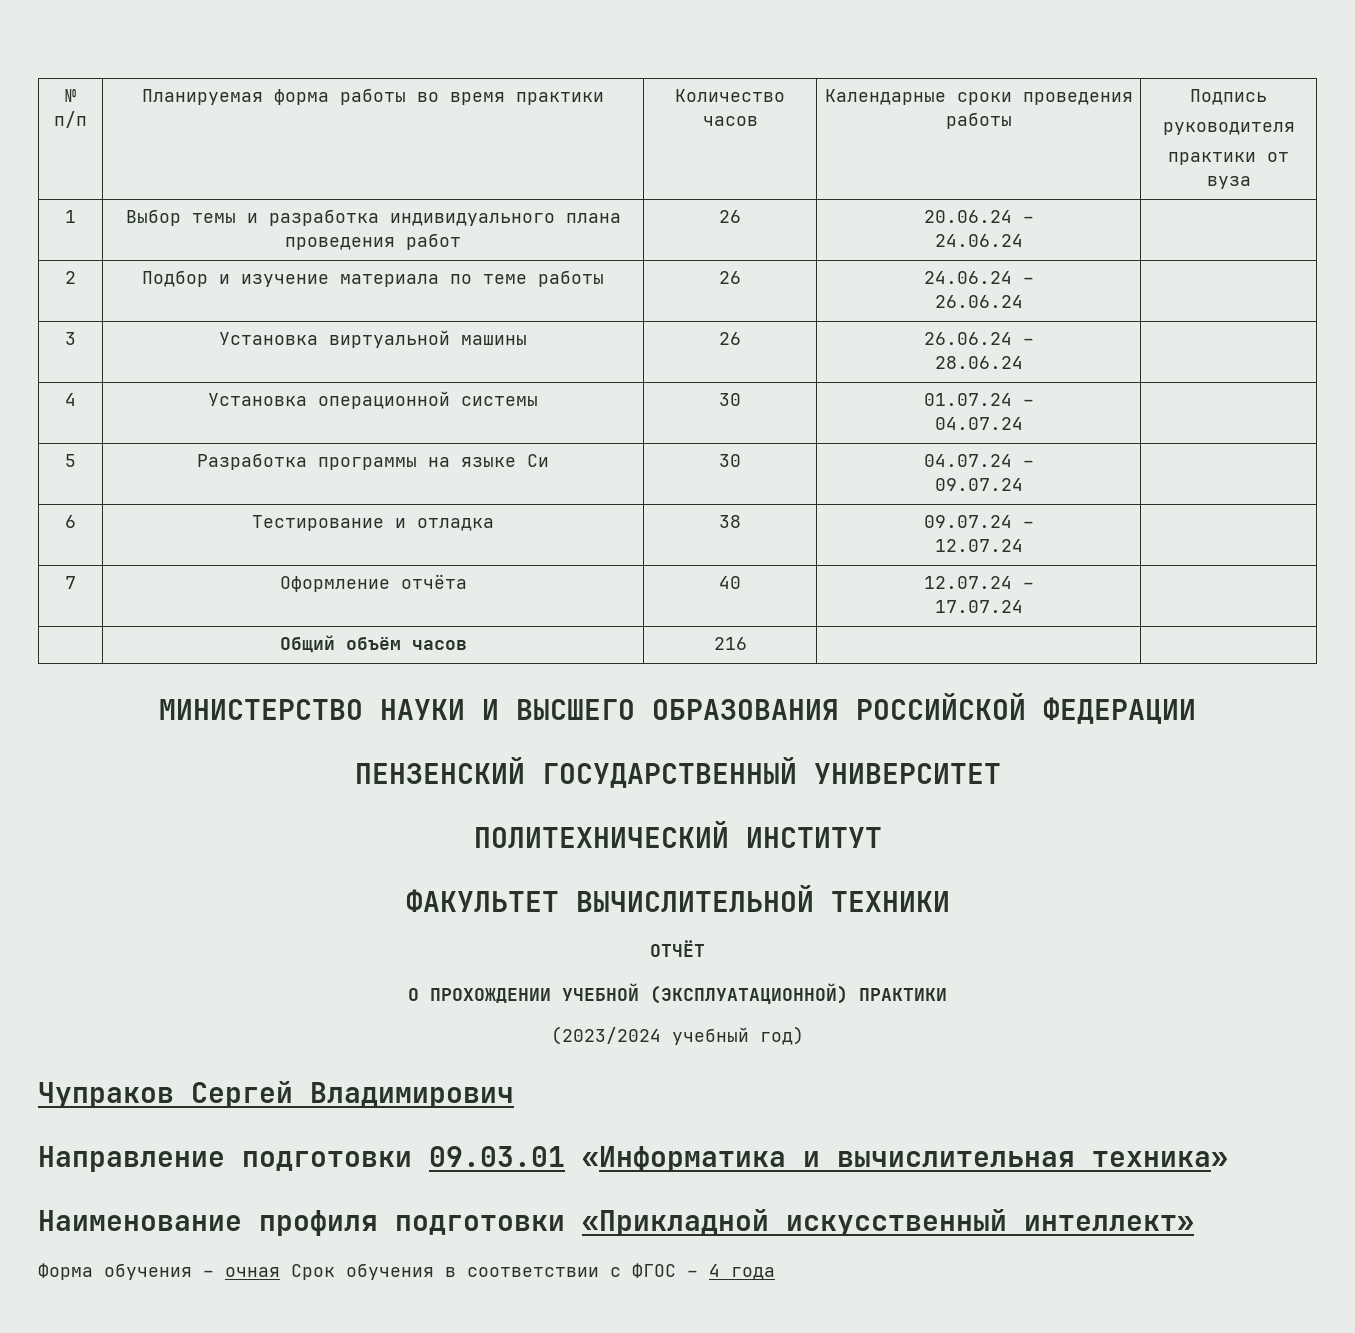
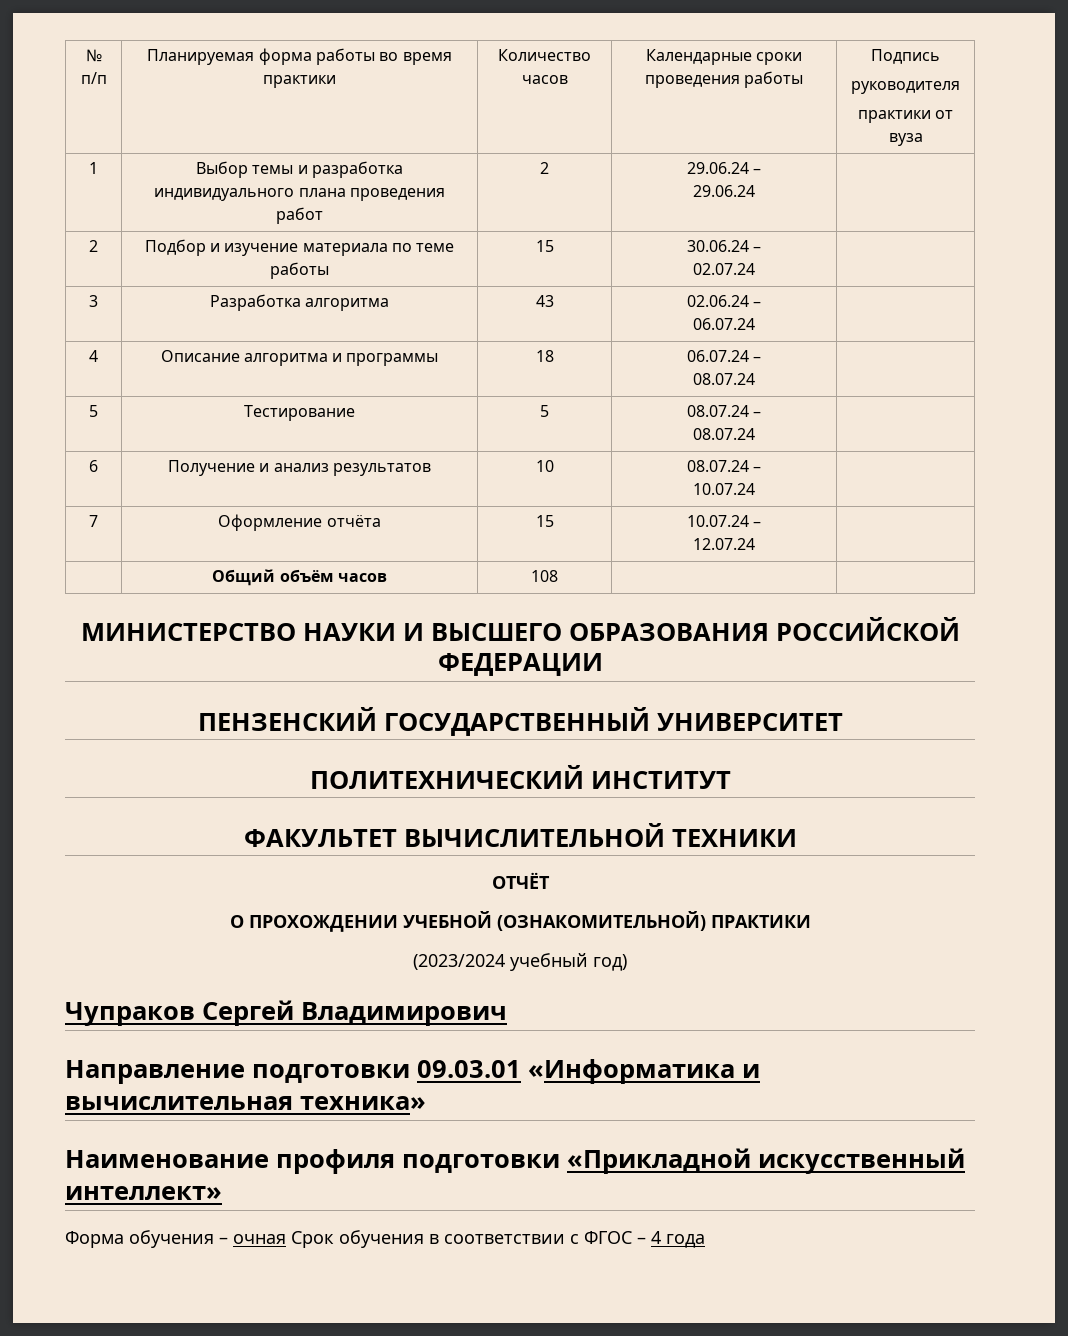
- 1 | Выбор темы и разработка индивидуального плана проведения работ | 26 | 20.06.24 –
- 24.06.24 |
+ 1 | Выбор темы и разработка индивидуального плана проведения работ | 2 | 29.06.24 –
+ 29.06.24 |
- 2 | Подбор и изучение материала по теме работы | 26 | 24.06.24 –
- 26.06.24 |
+ 2 | Подбор и изучение материала по теме работы | 15 | 30.06.24 –
+ 02.07.24 |
- 3 | Установка виртуальной машины | 26 | 26.06.24 –
- 28.06.24 |
+ 3 | Разработка алгоритма | 43 | 02.06.24 –
+ 06.07.24 |
- 4 | Установка операционной системы | 30 | 01.07.24 –
- 04.07.24 |
- 5 | Разработка программы на языке Си | 30 | 04.07.24 –
- 09.07.24 |
+ 4 | Описание алгоритма и программы | 18 | 06.07.24 –
+ 08.07.24 |
+ 5 | Тестирование | 5 | 08.07.24 –
+ 08.07.24 |
- 6 | Тестирование и отладка | 38 | 09.07.24 –
- 12.07.24 |
+ 6 | Получение и анализ результатов | 10 | 08.07.24 –
+ 10.07.24 |
- 7 | Оформление отчёта | 40 | 12.07.24 –
- 17.07.24 |
+ 7 | Оформление отчёта | 15 | 10.07.24 –
+ 12.07.24 |
- | Общий объём часов | 216 | |
+ | Общий объём часов | 108 | |
- О ПРОХОЖДЕНИИ УЧЕБНОЙ (ЭКСПЛУАТАЦИОННОЙ) ПРАКТИКИ
+ О ПРОХОЖДЕНИИ УЧЕБНОЙ (ОЗНАКОМИТЕЛЬНОЙ) ПРАКТИКИ

